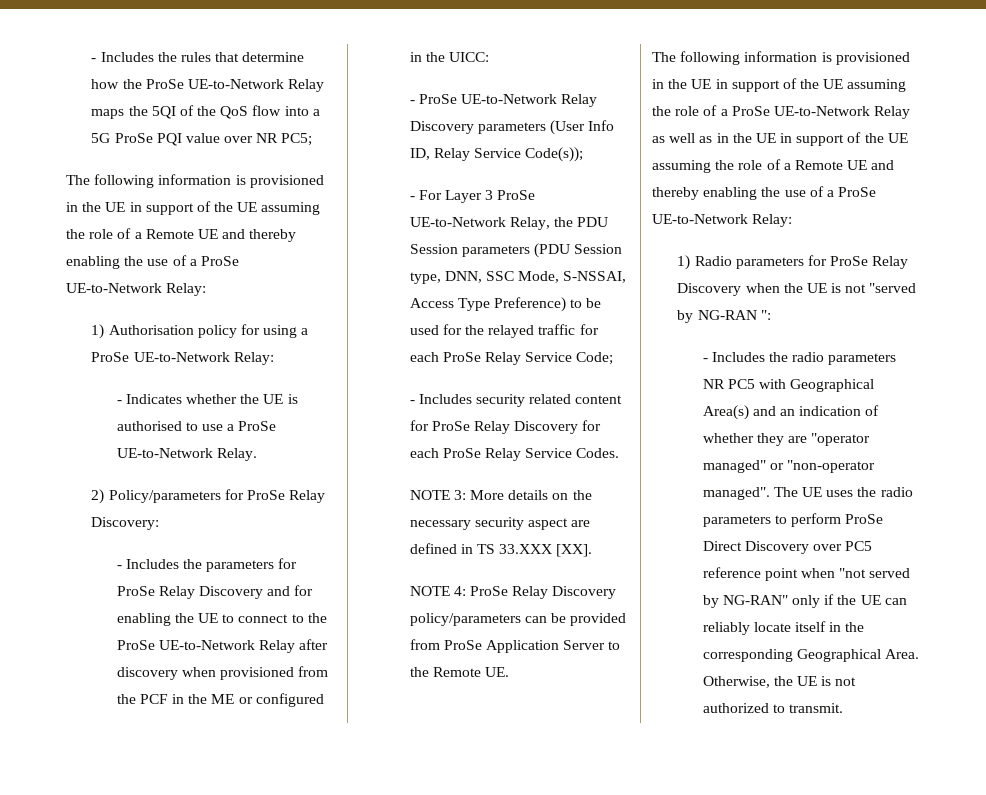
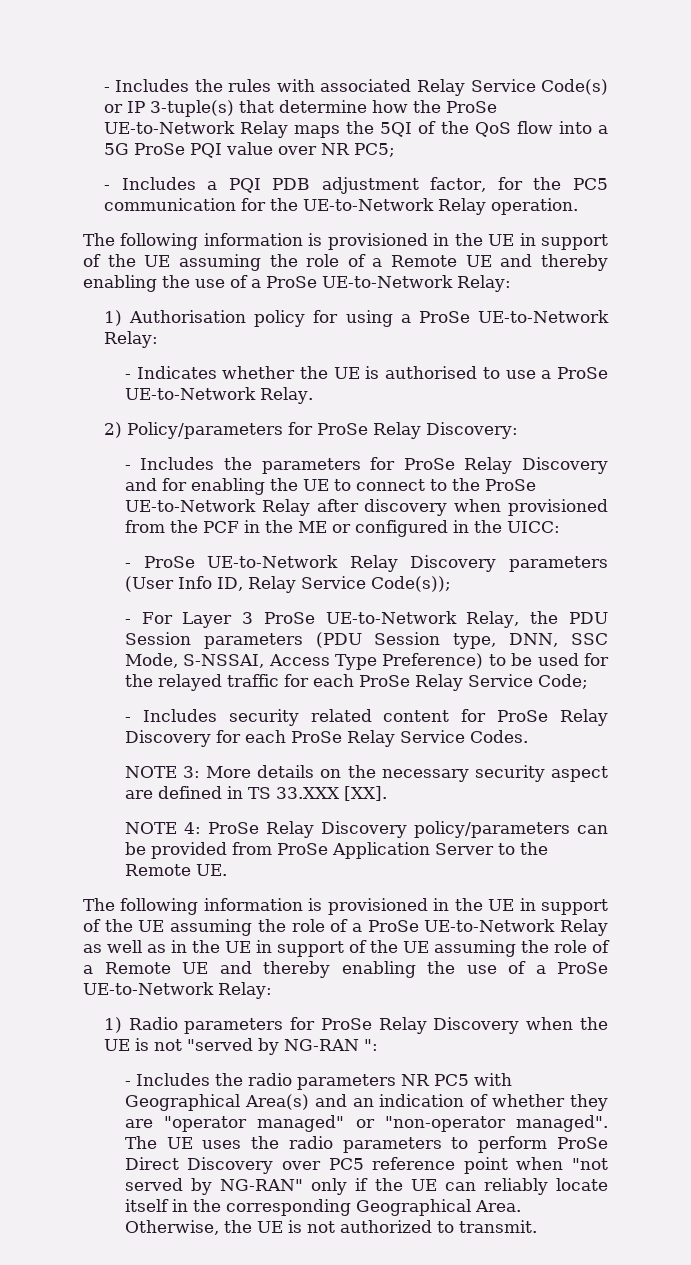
- - Includes the rules that determine how the ProSe UE-to-Network Relay maps the 5QI of the QoS flow into a 5G ProSe PQI value over NR PC5;
+ - Includes the rules with associated Relay Service Code(s) or IP 3-tuple(s) that determine how the ProSe UE-to-Network Relay maps the 5QI of the QoS flow into a 5G ProSe PQI value over NR PC5;
+ - Includes a PQI PDB adjustment factor, for the PC5 communication for the UE-to-Network Relay operation.

